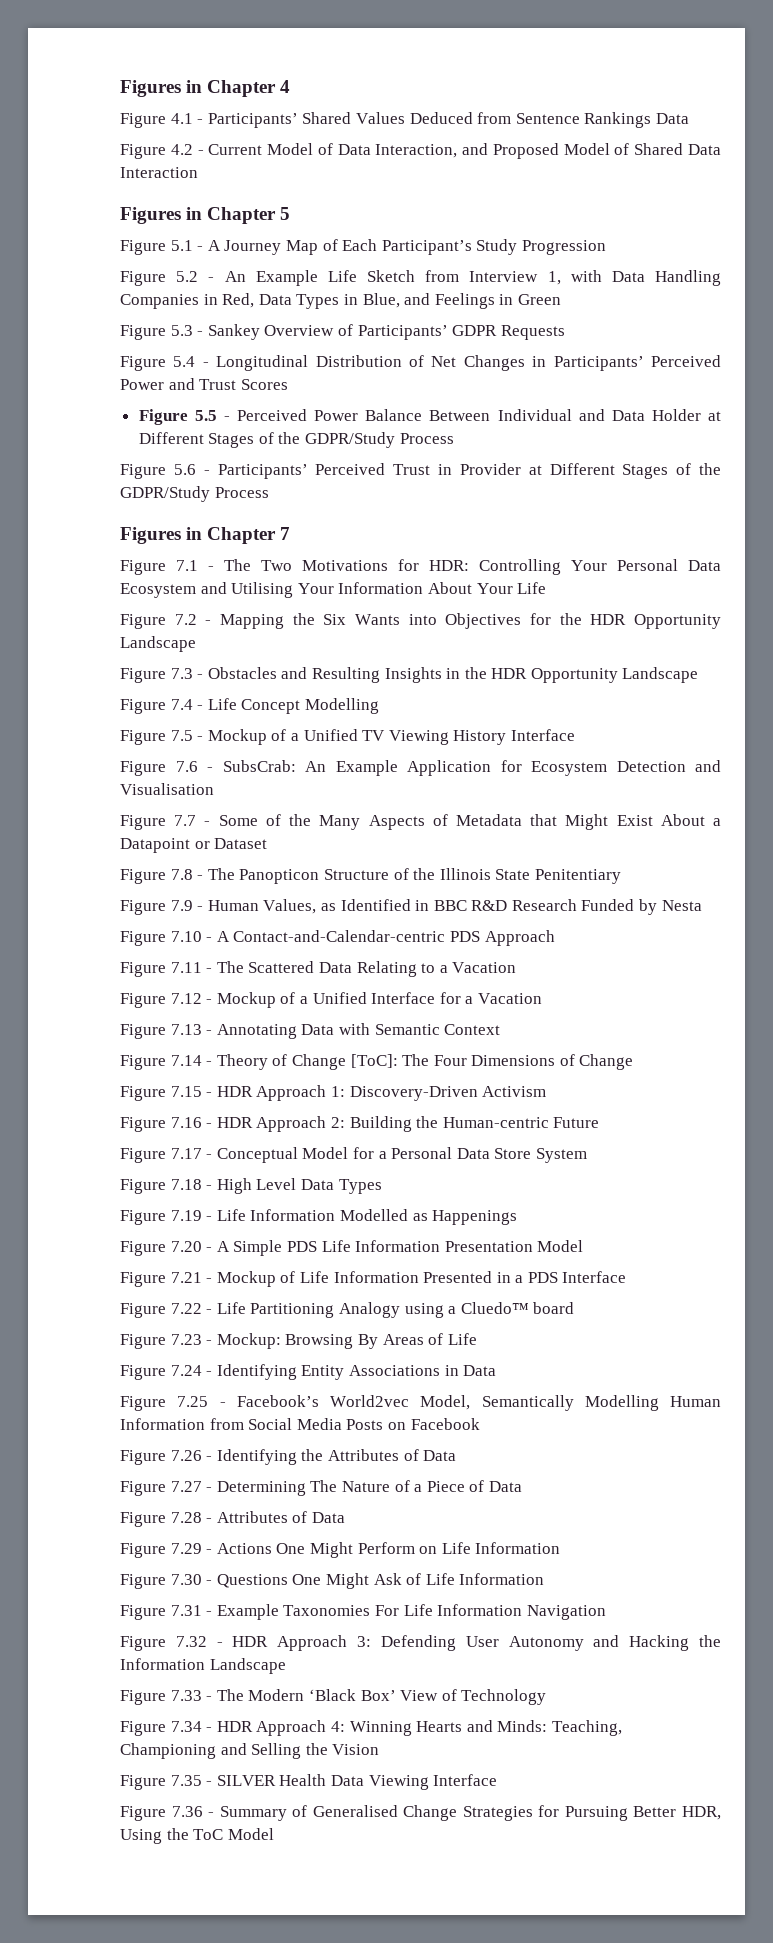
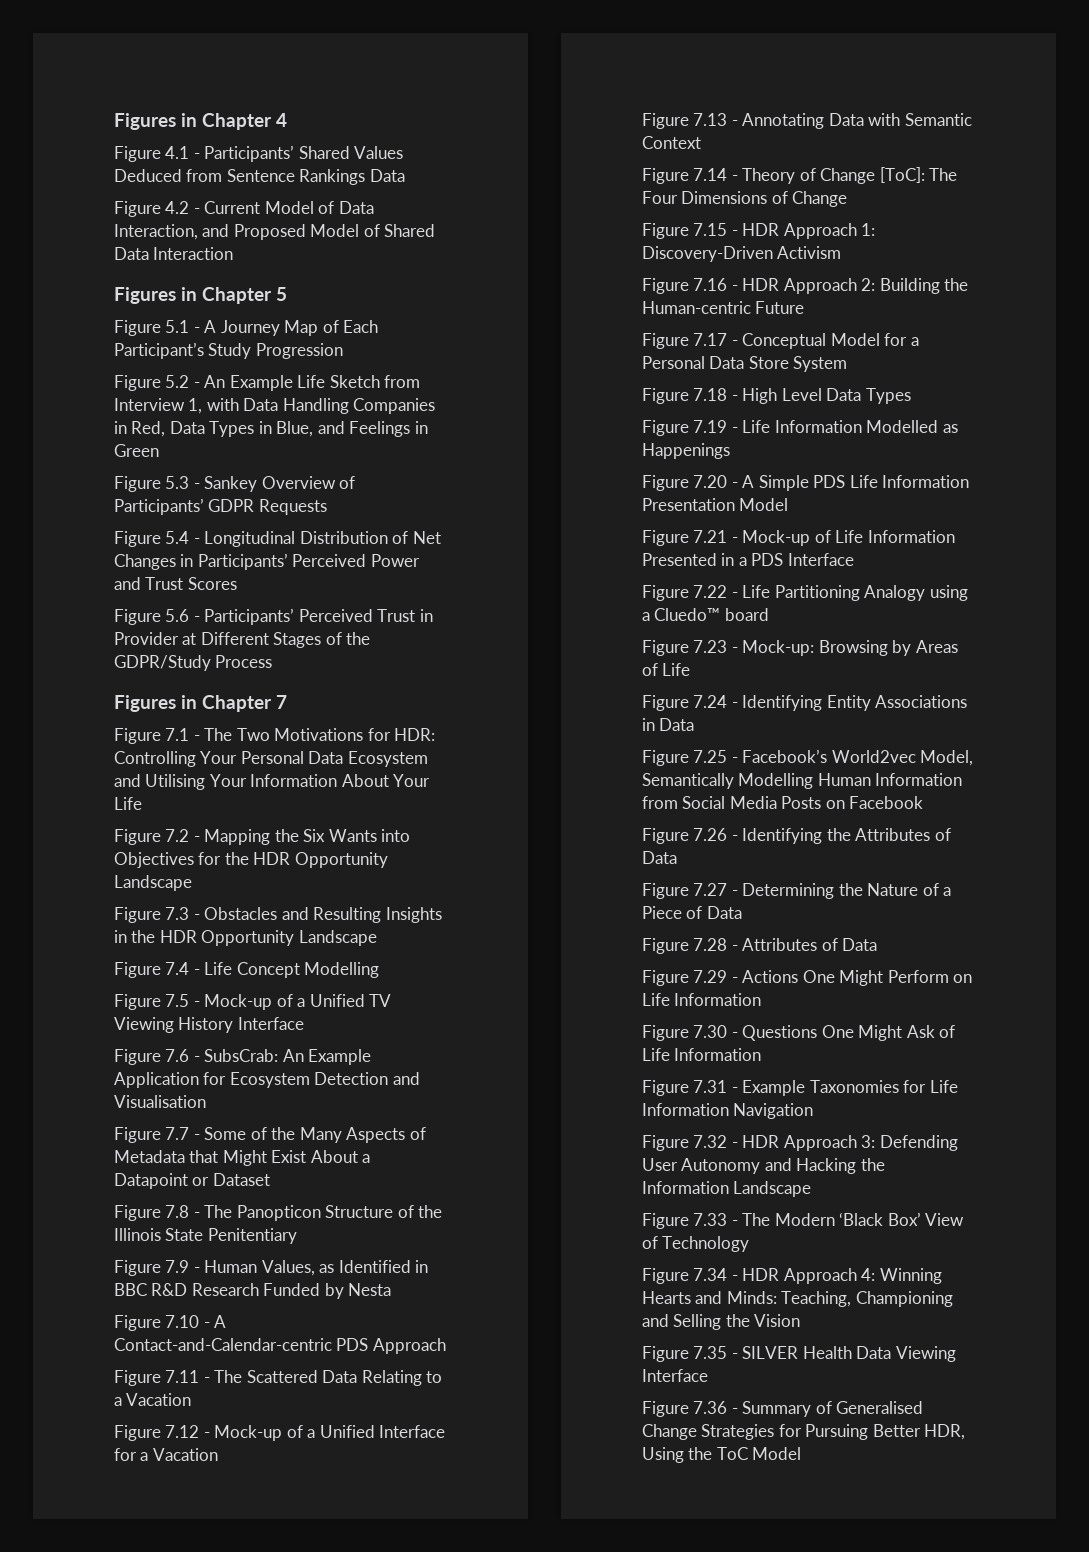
- Figure 5.5 - Perceived Power Balance Between Individual and Data Holder at Different Stages of the GDPR/Study Process
- Figure 7.5 - Mockup of a Unified TV Viewing History Interface
+ Figure 7.5 - Mock-up of a Unified TV Viewing History Interface
- Figure 7.12 - Mockup of a Unified Interface for a Vacation
+ Figure 7.12 - Mock-up of a Unified Interface for a Vacation
- Figure 7.21 - Mockup of Life Information Presented in a PDS Interface
+ Figure 7.21 - Mock-up of Life Information Presented in a PDS Interface
- Figure 7.23 - Mockup: Browsing By Areas of Life
+ Figure 7.23 - Mock-up: Browsing by Areas of Life
- Figure 7.27 - Determining The Nature of a Piece of Data
+ Figure 7.27 - Determining the Nature of a Piece of Data
- Figure 7.31 - Example Taxonomies For Life Information Navigation
+ Figure 7.31 - Example Taxonomies for Life Information Navigation

